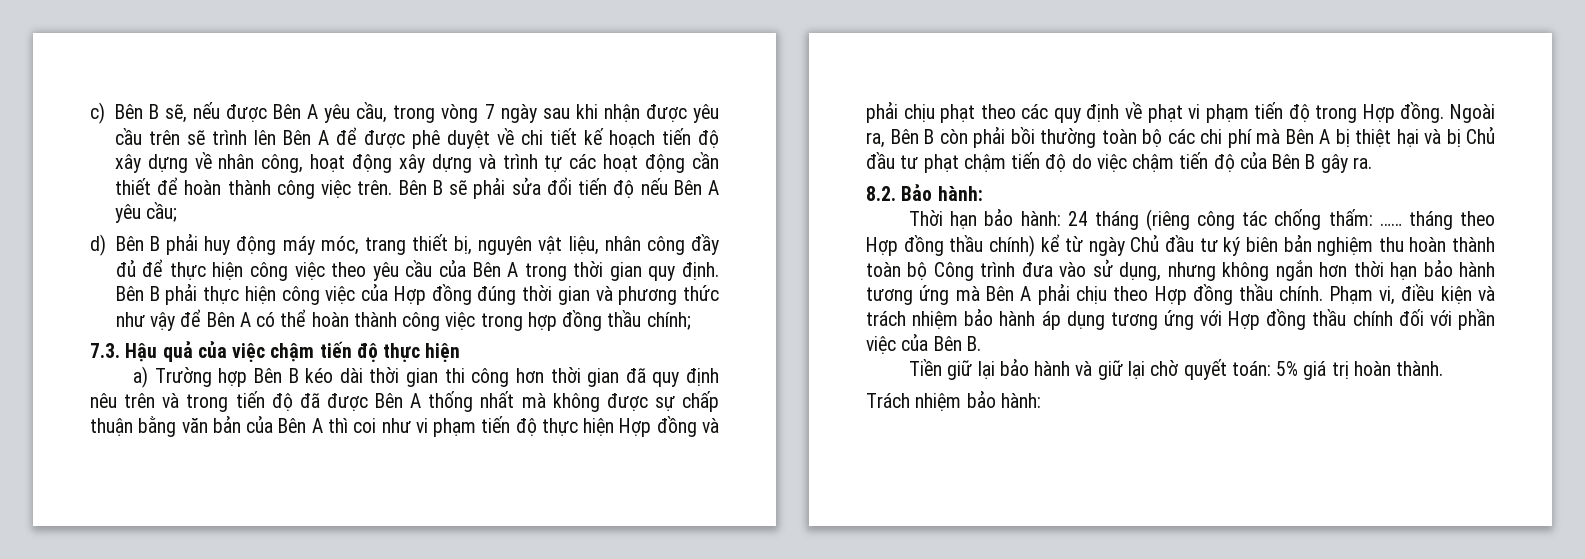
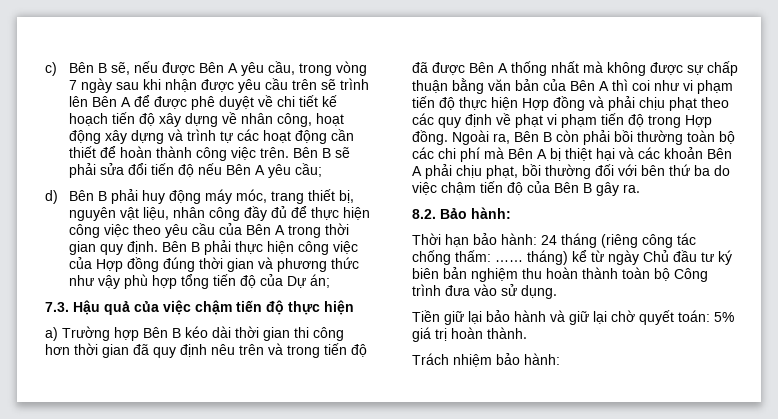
- Bên B phải thực hiện công việc của Hợp đồng đúng thời gian và phương thức như vậy để Bên A có thể hoàn thành công việc trong hợp đồng thầu chính;
+ Bên B phải thực hiện công việc của Hợp đồng đúng thời gian và phương thức như vậy phù hợp tổng tiến độ của Dự án;
- Ngoài ra, Bên B còn phải bồi thường toàn bộ các chi phí mà Bên A bị thiệt hại và bị Chủ đầu tư phạt chậm tiến độ do việc chậm tiến độ của Bên B gây ra.
+ Ngoài ra, Bên B còn phải bồi thường toàn bộ các chi phí mà Bên A bị thiệt hại và các khoản Bên A phải chịu phạt, bồi thường đối với bên thứ ba do việc chậm tiến độ của Bên B gây ra.
- Thời hạn bảo hành: 24 tháng (riêng công tác chống thấm: …… tháng theo Hợp đồng thầu chính) kể từ ngày Chủ đầu tư ký biên bản nghiệm thu hoàn thành toàn bộ Công trình đưa vào sử dụng, nhưng không ngắn hơn thời hạn bảo hành tương ứng mà Bên A phải chịu theo Hợp đồng thầu chính. Phạm vi, điều kiện và trách nhiệm bảo hành áp dụng tương ứng với Hợp đồng thầu chính đối với phần việc của Bên B.
+ Thời hạn bảo hành: 24 tháng (riêng công tác chống thấm: …… tháng) kể từ ngày Chủ đầu tư ký biên bản nghiệm thu hoàn thành toàn bộ Công trình đưa vào sử dụng.

